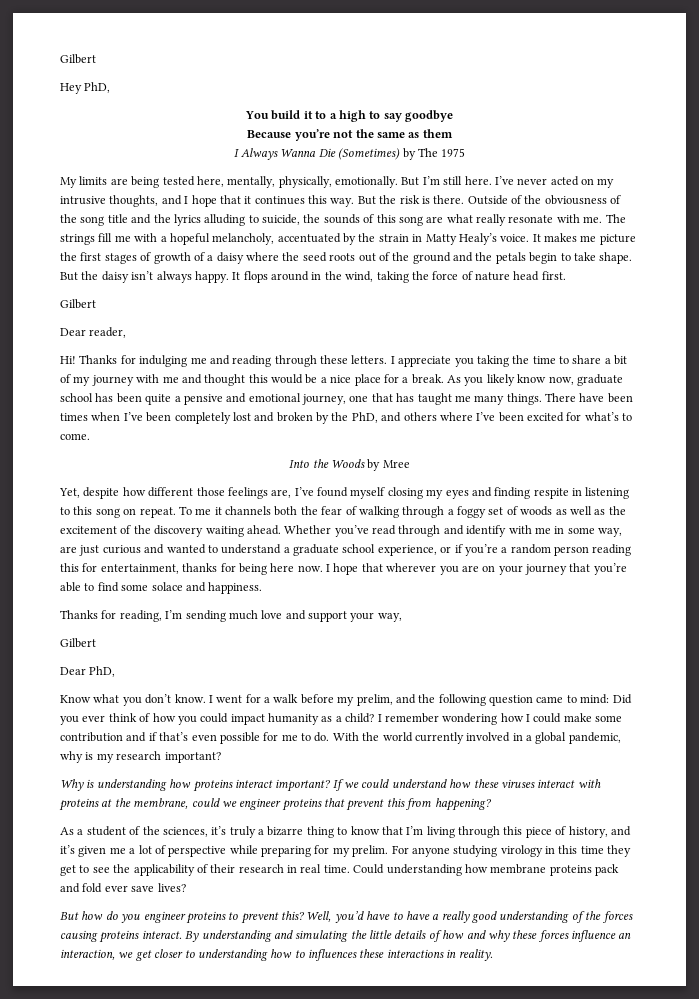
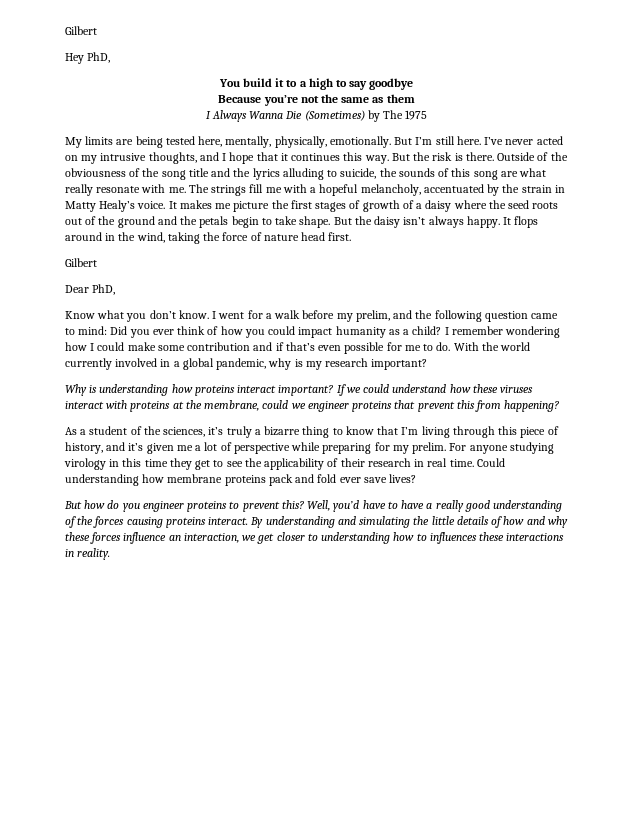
- Dear reader,
- Hi! Thanks for indulging me and reading through these letters. I appreciate you taking the time to share a bit of my journey with me and thought this would be a nice place for a break. As you likely know now, graduate school has been quite a pensive and emotional journey, one that has taught me many things. There have been times when I’ve been completely lost and broken by the PhD, and others where I’ve been excited for what’s to come.
- Into the Woods by Mree
- Yet, despite how different those feelings are, I’ve found myself closing my eyes and finding respite in listening to this song on repeat. To me it channels both the fear of walking through a foggy set of woods as well as the excitement of the discovery waiting ahead. Whether you’ve read through and identify with me in some way, are just curious and wanted to understand a graduate school experience, or if you’re a random person reading this for entertainment, thanks for being here now. I hope that wherever you are on your journey that you’re able to find some solace and happiness.
- Thanks for reading, I’m sending much love and support your way,
- Gilbert

